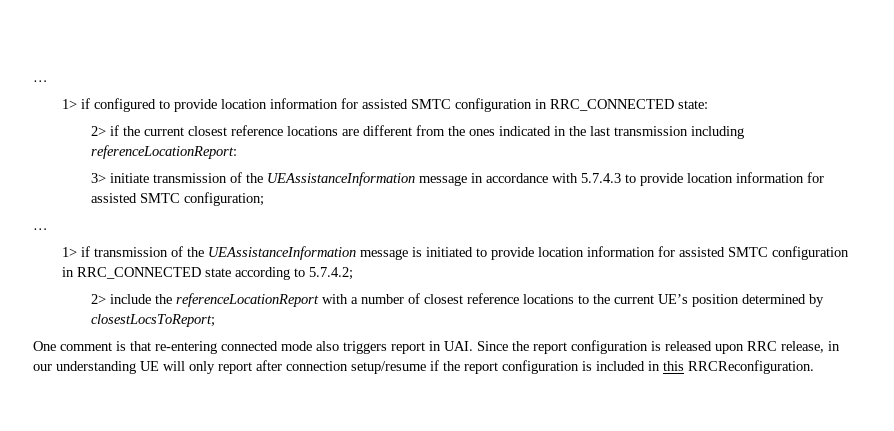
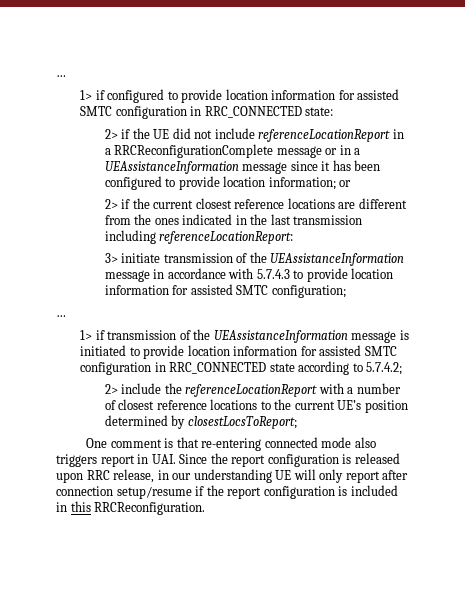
+ 2> if the UE did not include referenceLocationReport in a RRCReconfigurationComplete message or in a UEAssistanceInformation message since it has been configured to provide location information; or

